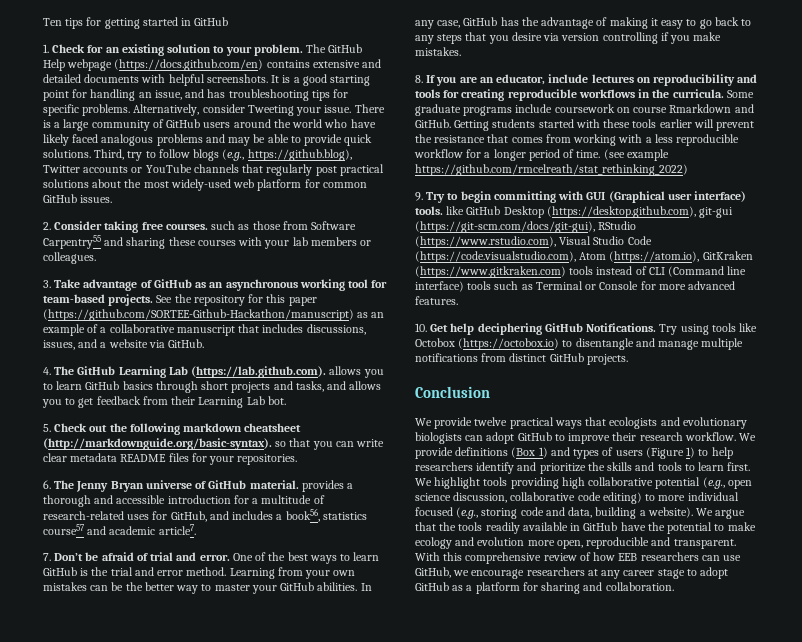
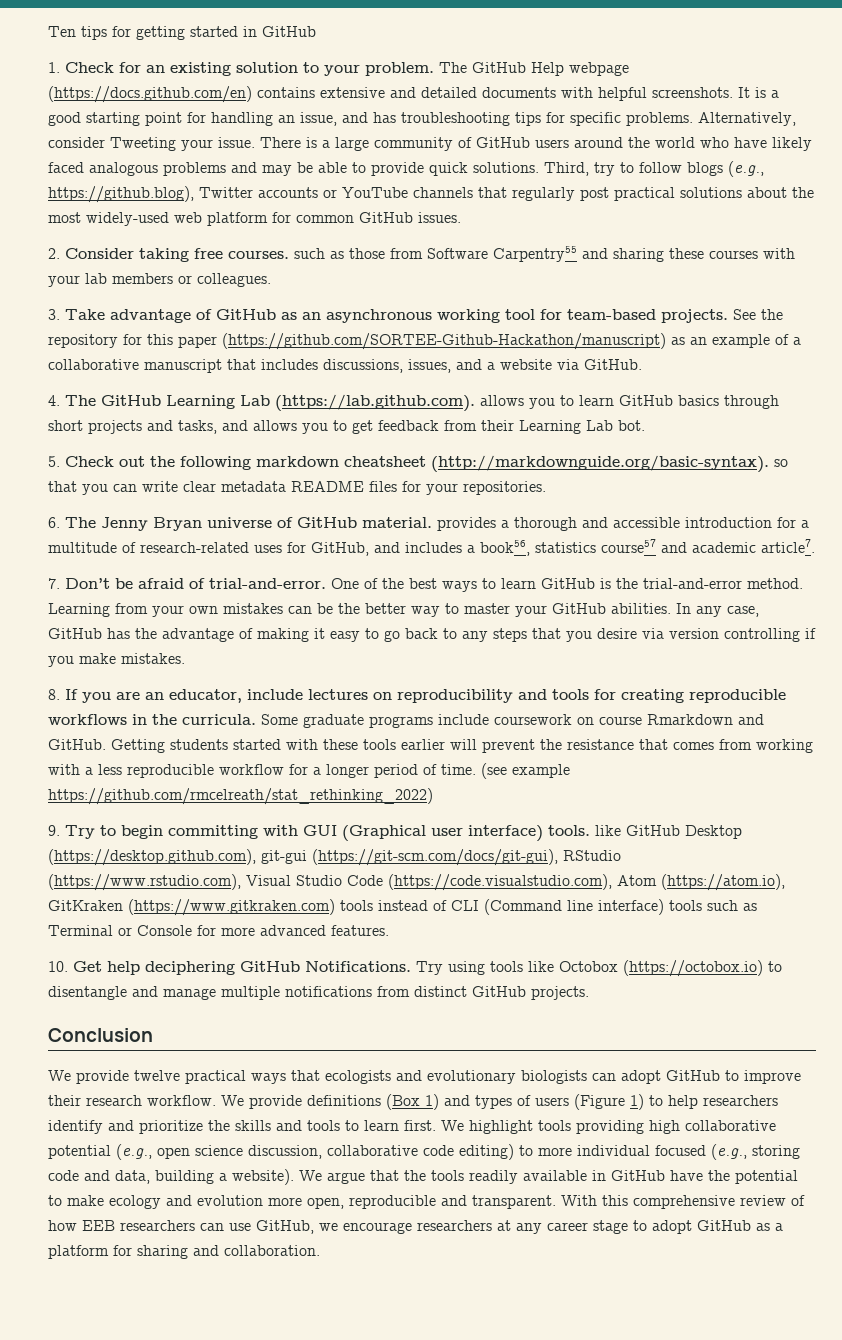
- 7. Don’t be afraid of trial and error.
+ 7. Don’t be afraid of trial-and-error.
- One of the best ways to learn GitHub is the trial and error method.
+ One of the best ways to learn GitHub is the trial-and-error method.

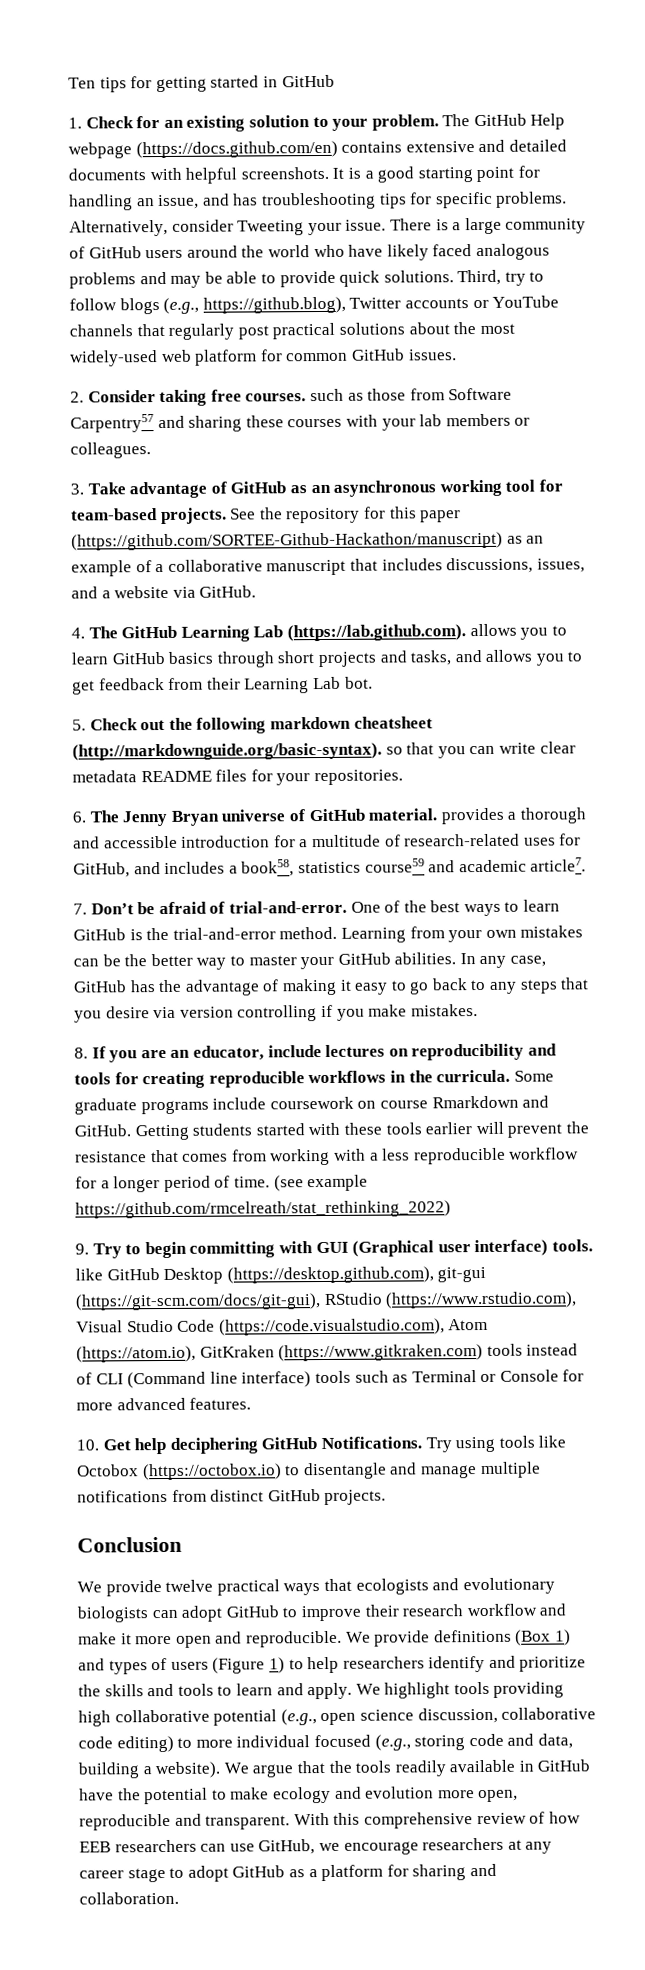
- 2. Consider taking free courses. such as those from Software Carpentry55 and sharing these courses with your lab members or colleagues.
+ 2. Consider taking free courses. such as those from Software Carpentry57 and sharing these courses with your lab members or colleagues.
- 6. The Jenny Bryan universe of GitHub material. provides a thorough and accessible introduction for a multitude of research-related uses for GitHub, and includes a book56, statistics course57 and academic article7.
+ 6. The Jenny Bryan universe of GitHub material. provides a thorough and accessible introduction for a multitude of research-related uses for GitHub, and includes a book58, statistics course59 and academic article7.
- We provide twelve practical ways that ecologists and evolutionary biologists can adopt GitHub to improve their research workflow.
+ We provide twelve practical ways that ecologists and evolutionary biologists can adopt GitHub to improve their research workflow and make it more open and reproducible.
- We provide definitions (Box 1) and types of users (Figure 1) to help researchers identify and prioritize the skills and tools to learn first.
+ We provide definitions (Box 1) and types of users (Figure 1) to help researchers identify and prioritize the skills and tools to learn and apply.

